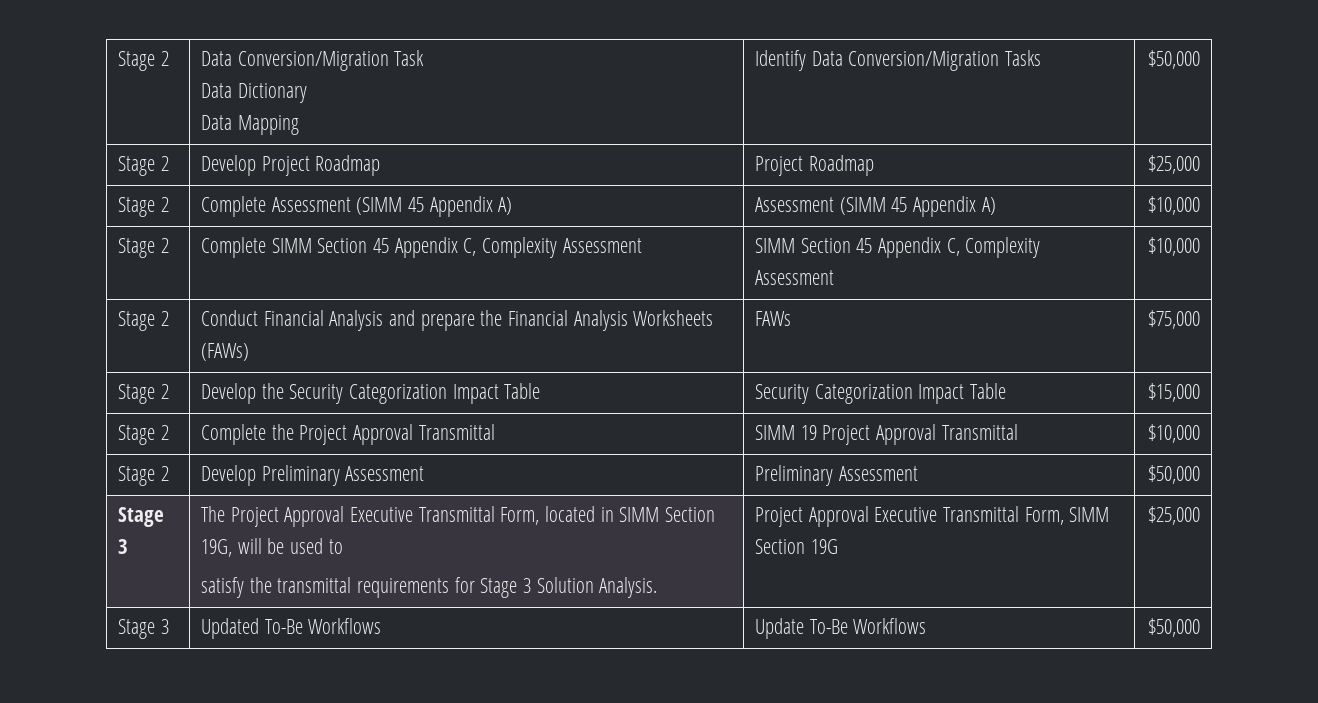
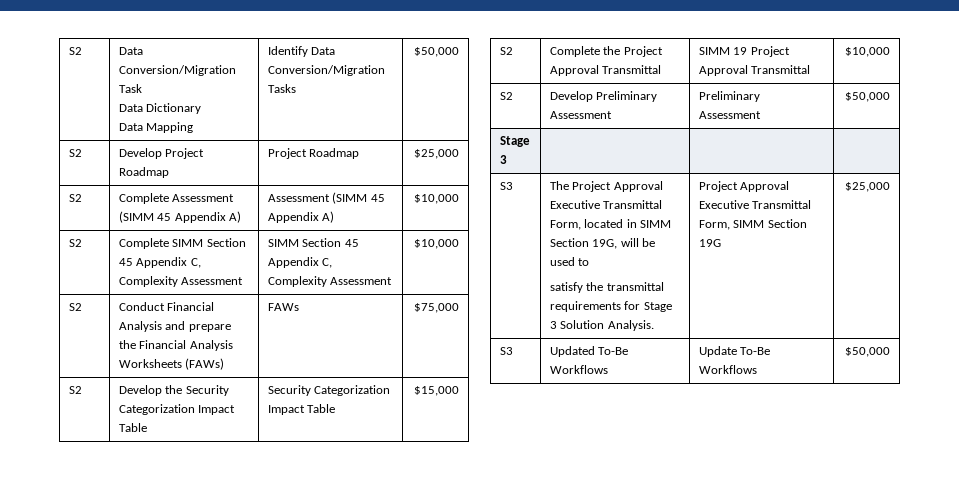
- Stage 2 | Data Conversion/Migration Task
+ S2 | Data Conversion/Migration Task
- Stage 2 | Develop Project Roadmap | Project Roadmap | $25,000
+ S2 | Develop Project Roadmap | Project Roadmap | $25,000
- Stage 2 | Complete Assessment (SIMM 45 Appendix A) | Assessment (SIMM 45 Appendix A) | $10,000
+ S2 | Complete Assessment (SIMM 45 Appendix A) | Assessment (SIMM 45 Appendix A) | $10,000
- Stage 2 | Complete SIMM Section 45 Appendix C, Complexity Assessment | SIMM Section 45 Appendix C, Complexity Assessment | $10,000
+ S2 | Complete SIMM Section 45 Appendix C, Complexity Assessment | SIMM Section 45 Appendix C, Complexity Assessment | $10,000
- Stage 2 | Conduct Financial Analysis and prepare the Financial Analysis Worksheets (FAWs) | FAWs | $75,000
+ S2 | Conduct Financial Analysis and prepare the Financial Analysis Worksheets (FAWs) | FAWs | $75,000
- Stage 2 | Develop the Security Categorization Impact Table | Security Categorization Impact Table | $15,000
+ S2 | Develop the Security Categorization Impact Table | Security Categorization Impact Table | $15,000
- Stage 2 | Complete the Project Approval Transmittal | SIMM 19 Project Approval Transmittal | $10,000
+ S2 | Complete the Project Approval Transmittal | SIMM 19 Project Approval Transmittal | $10,000
- Stage 2 | Develop Preliminary Assessment | Preliminary Assessment | $50,000
+ S2 | Develop Preliminary Assessment | Preliminary Assessment | $50,000
- Stage 3 | The Project Approval Executive Transmittal Form, located in SIMM Section 19G, will be used to
+ Stage 3 | | |
+ S3 | The Project Approval Executive Transmittal Form, located in SIMM Section 19G, will be used to
- Stage 3 | Updated To-Be Workflows | Update To-Be Workflows | $50,000
+ S3 | Updated To-Be Workflows | Update To-Be Workflows | $50,000

